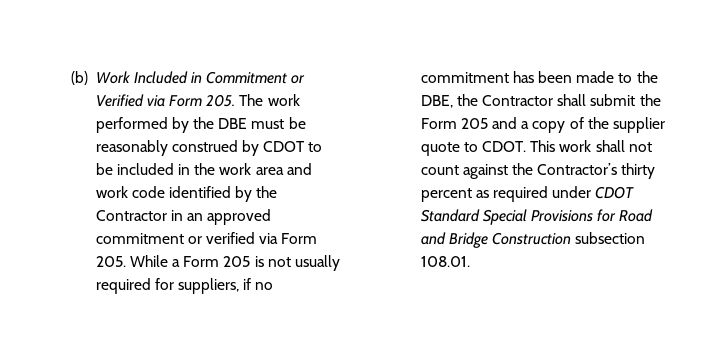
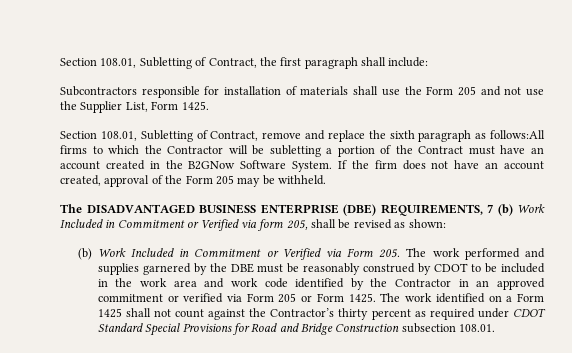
+ Section 108.01, Subletting of Contract, the first paragraph shall include:
+ Subcontractors responsible for installation of materials shall use the Form 205 and not use the Supplier List, Form 1425.
+ Section 108.01, Subletting of Contract, remove and replace the sixth paragraph as follows:All firms to which the Contractor will be subletting a portion of the Contract must have an account created in the B2GNow Software System. If the firm does not have an account created, approval of the Form 205 may be withheld.
+ The DISADVANTAGED BUSINESS ENTERPRISE (DBE) REQUIREMENTS, 7 (b) Work Included in Commitment or Verified via form 205, shall be revised as shown:
- (b) Work Included in Commitment or Verified via Form 205. The work performed by the DBE must be reasonably construed by CDOT to be included in the work area and work code identified by the Contractor in an approved commitment or verified via Form 205. While a Form 205 is not usually required for suppliers, if no commitment has been made to the DBE, the Contractor shall submit the Form 205 and a copy of the supplier quote to CDOT. This work shall not count against the Contractor’s thirty percent as required under CDOT Standard Special Provisions for Road and Bridge Construction subsection 108.01.
+ (b) Work Included in Commitment or Verified via Form 205. The work performed and supplies garnered by the DBE must be reasonably construed by CDOT to be included in the work area and work code identified by the Contractor in an approved commitment or verified via Form 205 or Form 1425. The work identified on a Form 1425 shall not count against the Contractor’s thirty percent as required under CDOT Standard Special Provisions for Road and Bridge Construction subsection 108.01.

